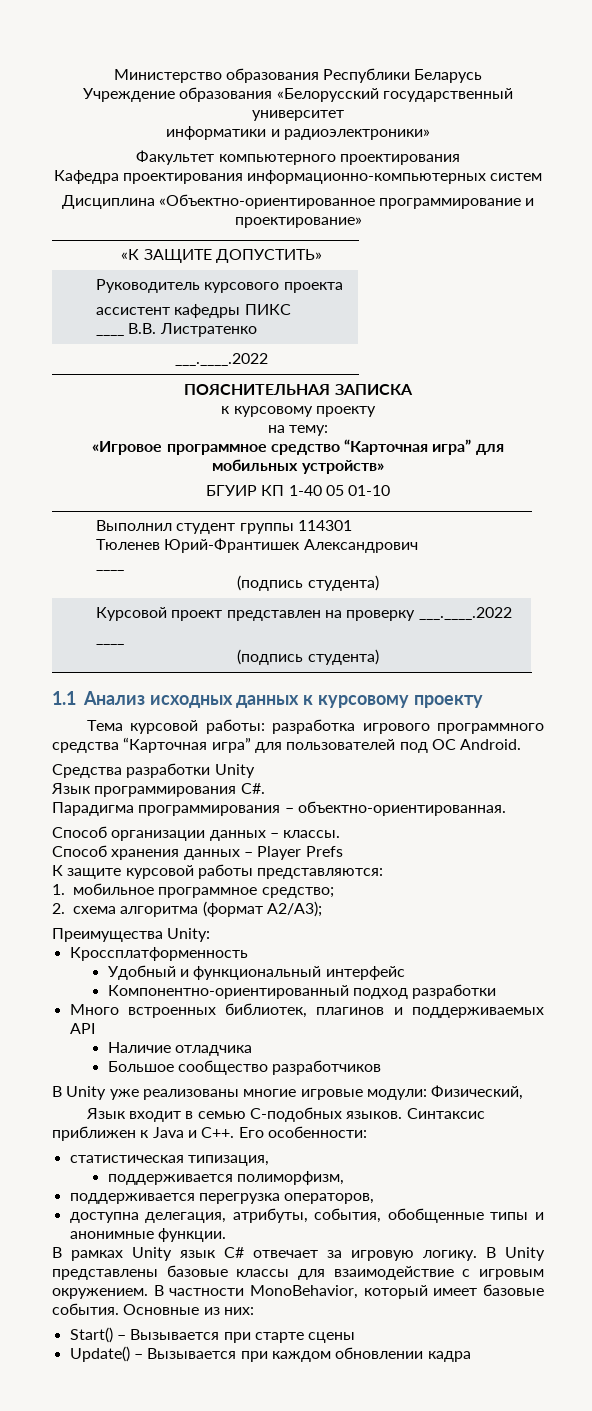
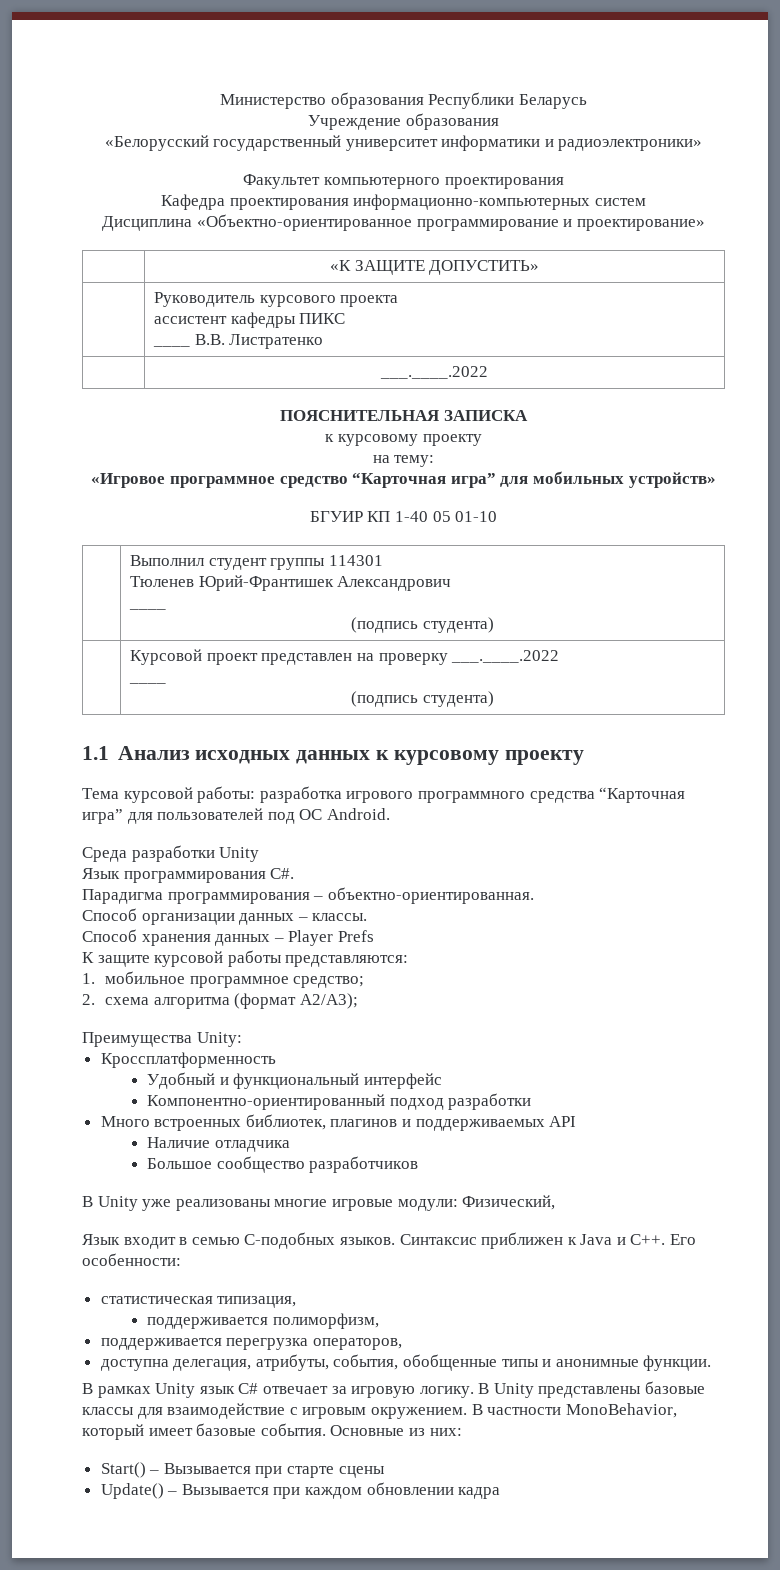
- Учреждение образования «Белорусский государственный университет
- информатики и радиоэлектроники»
+ Учреждение образования
+ «Белорусский государственный университет информатики и радиоэлектроники»
- Cредства разработки Unity
+ Cреда разработки Unity

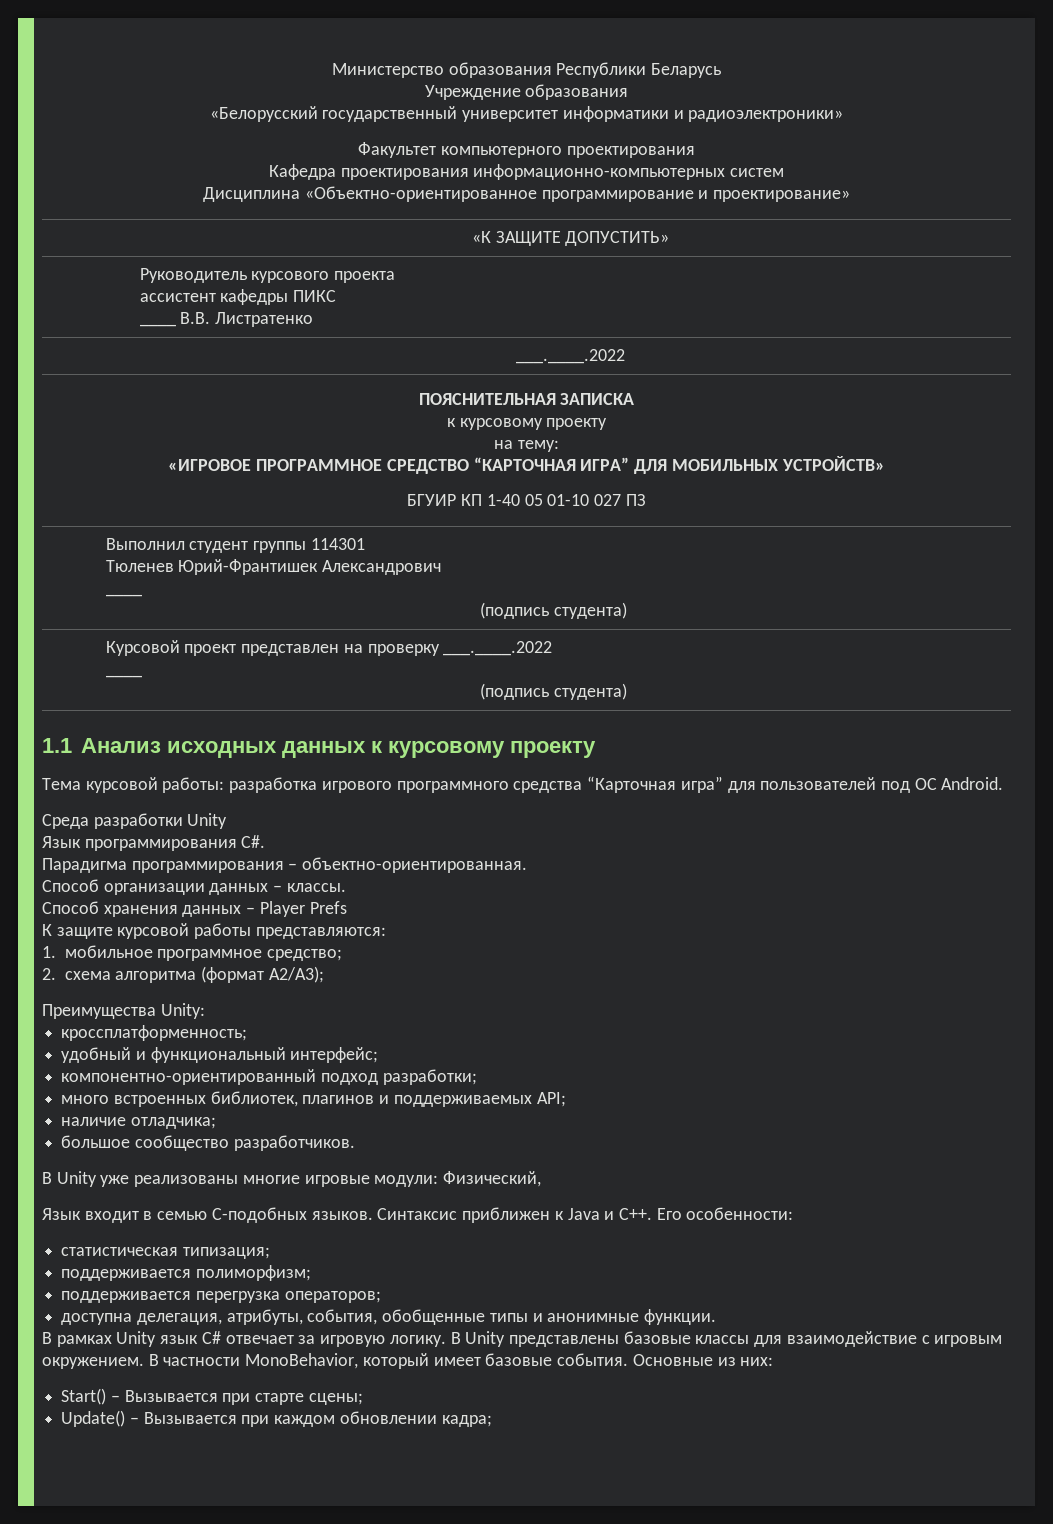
- «Игровое программное средство “Карточная игра” для мобильных устройств»
+ «ИГРОВОЕ ПРОГРАММНОЕ СРЕДСТВО “КАРТОЧНАЯ ИГРА” ДЛЯ МОБИЛЬНЫХ УСТРОЙСТВ»
- БГУИР КП 1-40 05 01-10
+ БГУИР КП 1-40 05 01-10 027 ПЗ
- Кроссплатформенность
- Удобный и функциональный интерфейс
- Компонентно-ориентированный подход разработки
- Много встроенных библиотек, плагинов и поддерживаемых API
- Наличие отладчика
- Большое сообщество разработчиков
+ кроссплатформенность;
+ удобный и функциональный интерфейс;
+ компонентно-ориентированный подход разработки;
+ много встроенных библиотек, плагинов и поддерживаемых API;
+ наличие отладчика;
+ большое сообщество разработчиков.
- статистическая типизация,
- поддерживается полиморфизм,
+ статистическая типизация;
+ поддерживается полиморфизм;
- поддерживается перегрузка операторов,
+ поддерживается перегрузка операторов;
- Start() – Вызывается при старте сцены
+ Start() – Вызывается при старте сцены;
- Update() – Вызывается при каждом обновлении кадра
+ Update() – Вызывается при каждом обновлении кадра;

